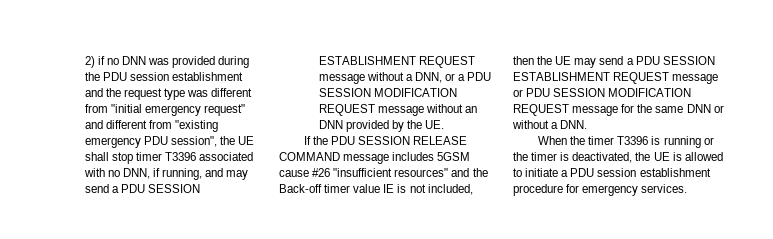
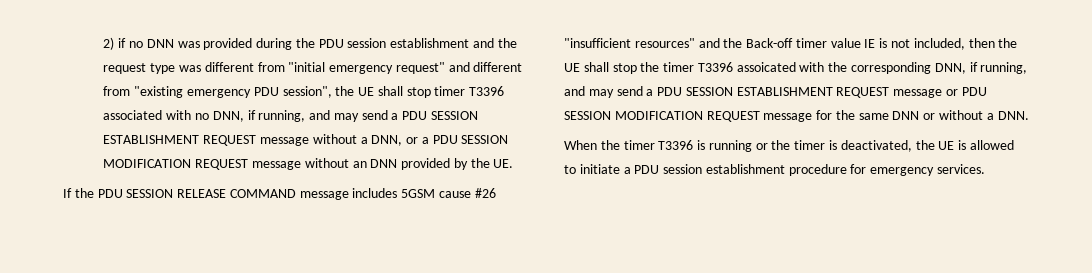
- If the PDU SESSION RELEASE COMMAND message includes 5GSM cause #26 "insufficient resources" and the Back-off timer value IE is not included, then the UE may send a PDU SESSION ESTABLISHMENT REQUEST message or PDU SESSION MODIFICATION REQUEST message for the same DNN or without a DNN.
+ If the PDU SESSION RELEASE COMMAND message includes 5GSM cause #26 "insufficient resources" and the Back-off timer value IE is not included, then the UE shall stop the timer T3396 assoicated with the corresponding DNN, if running, and may send a PDU SESSION ESTABLISHMENT REQUEST message or PDU SESSION MODIFICATION REQUEST message for the same DNN or without a DNN.

